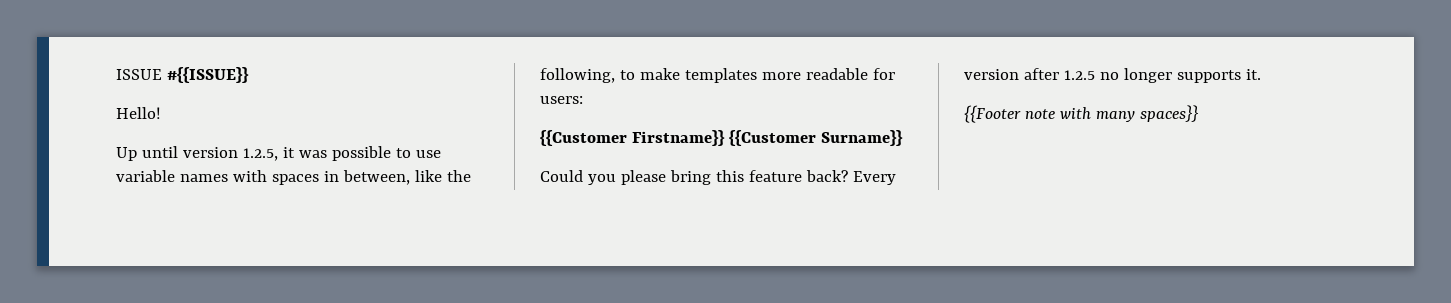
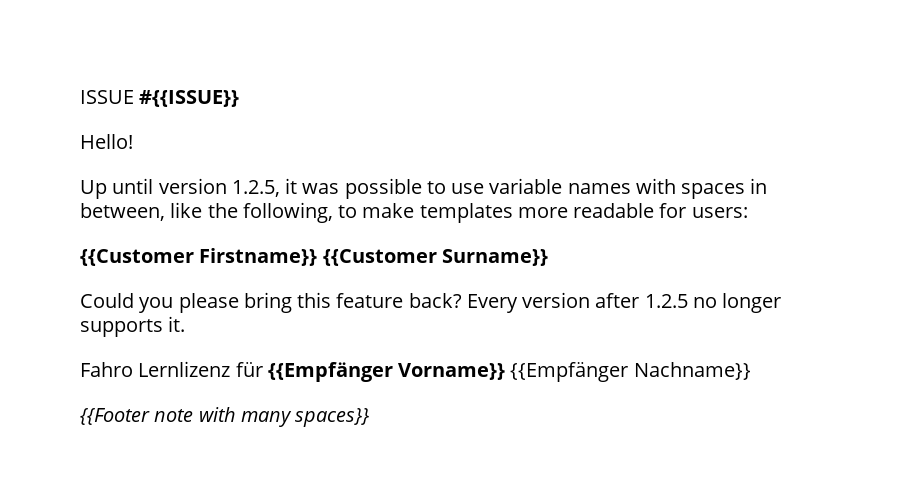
+ Fahro Lernlizenz für {{Empfänger Vorname}} {{Empfänger Nachname}}

